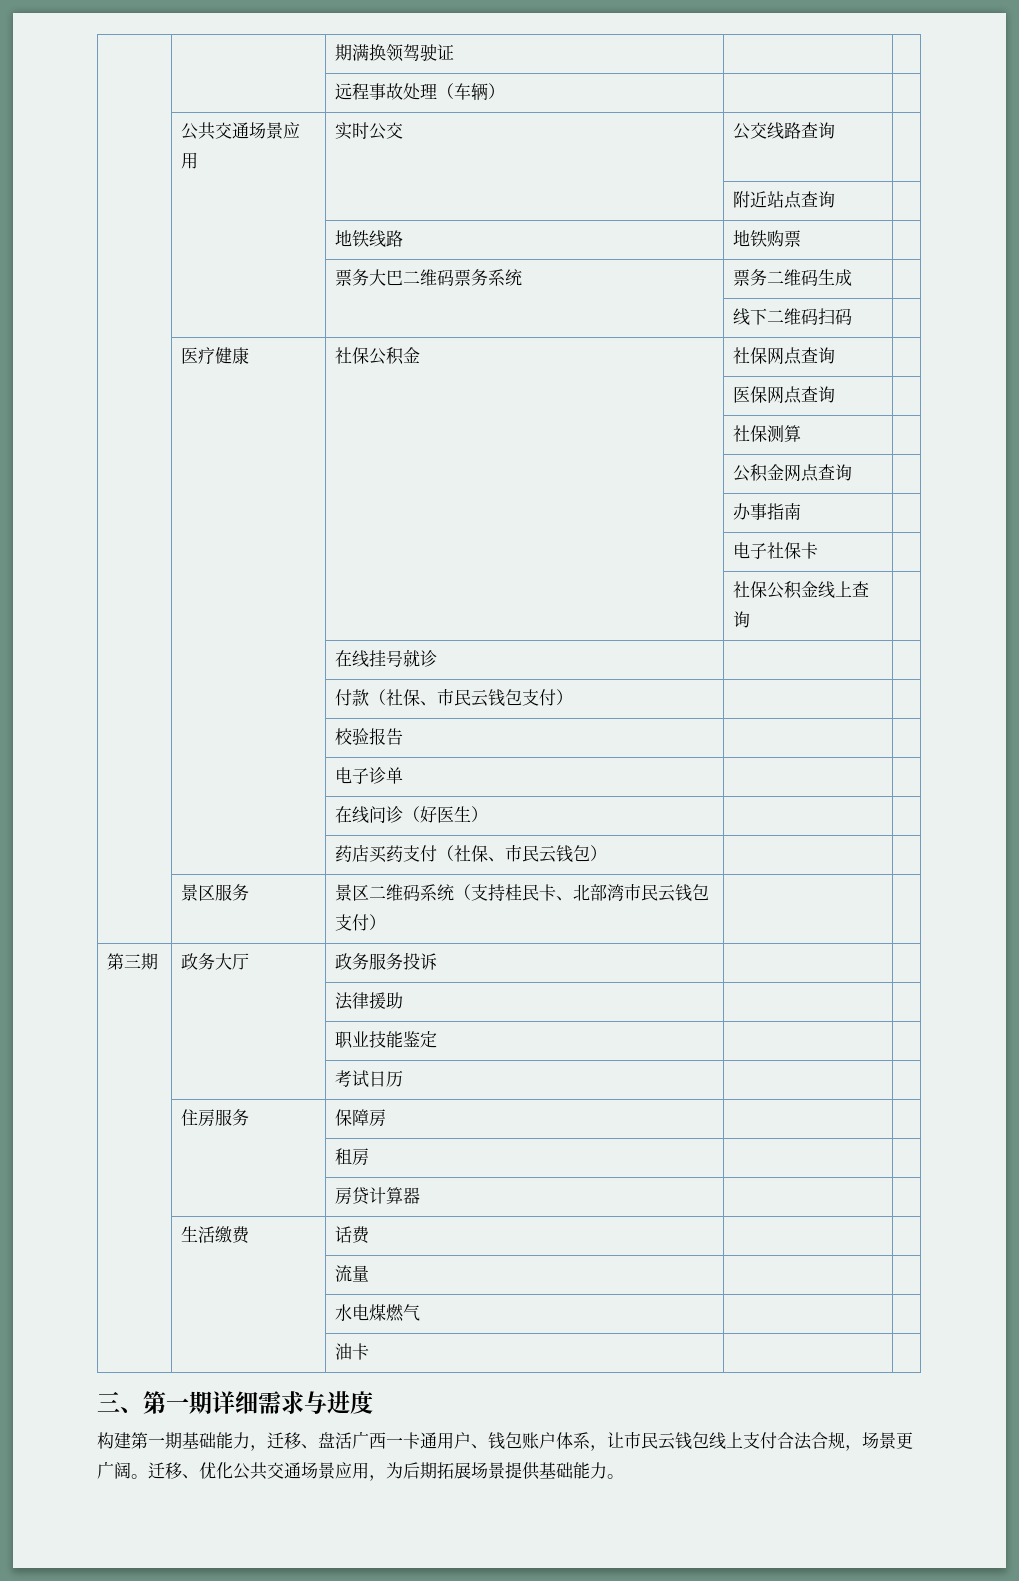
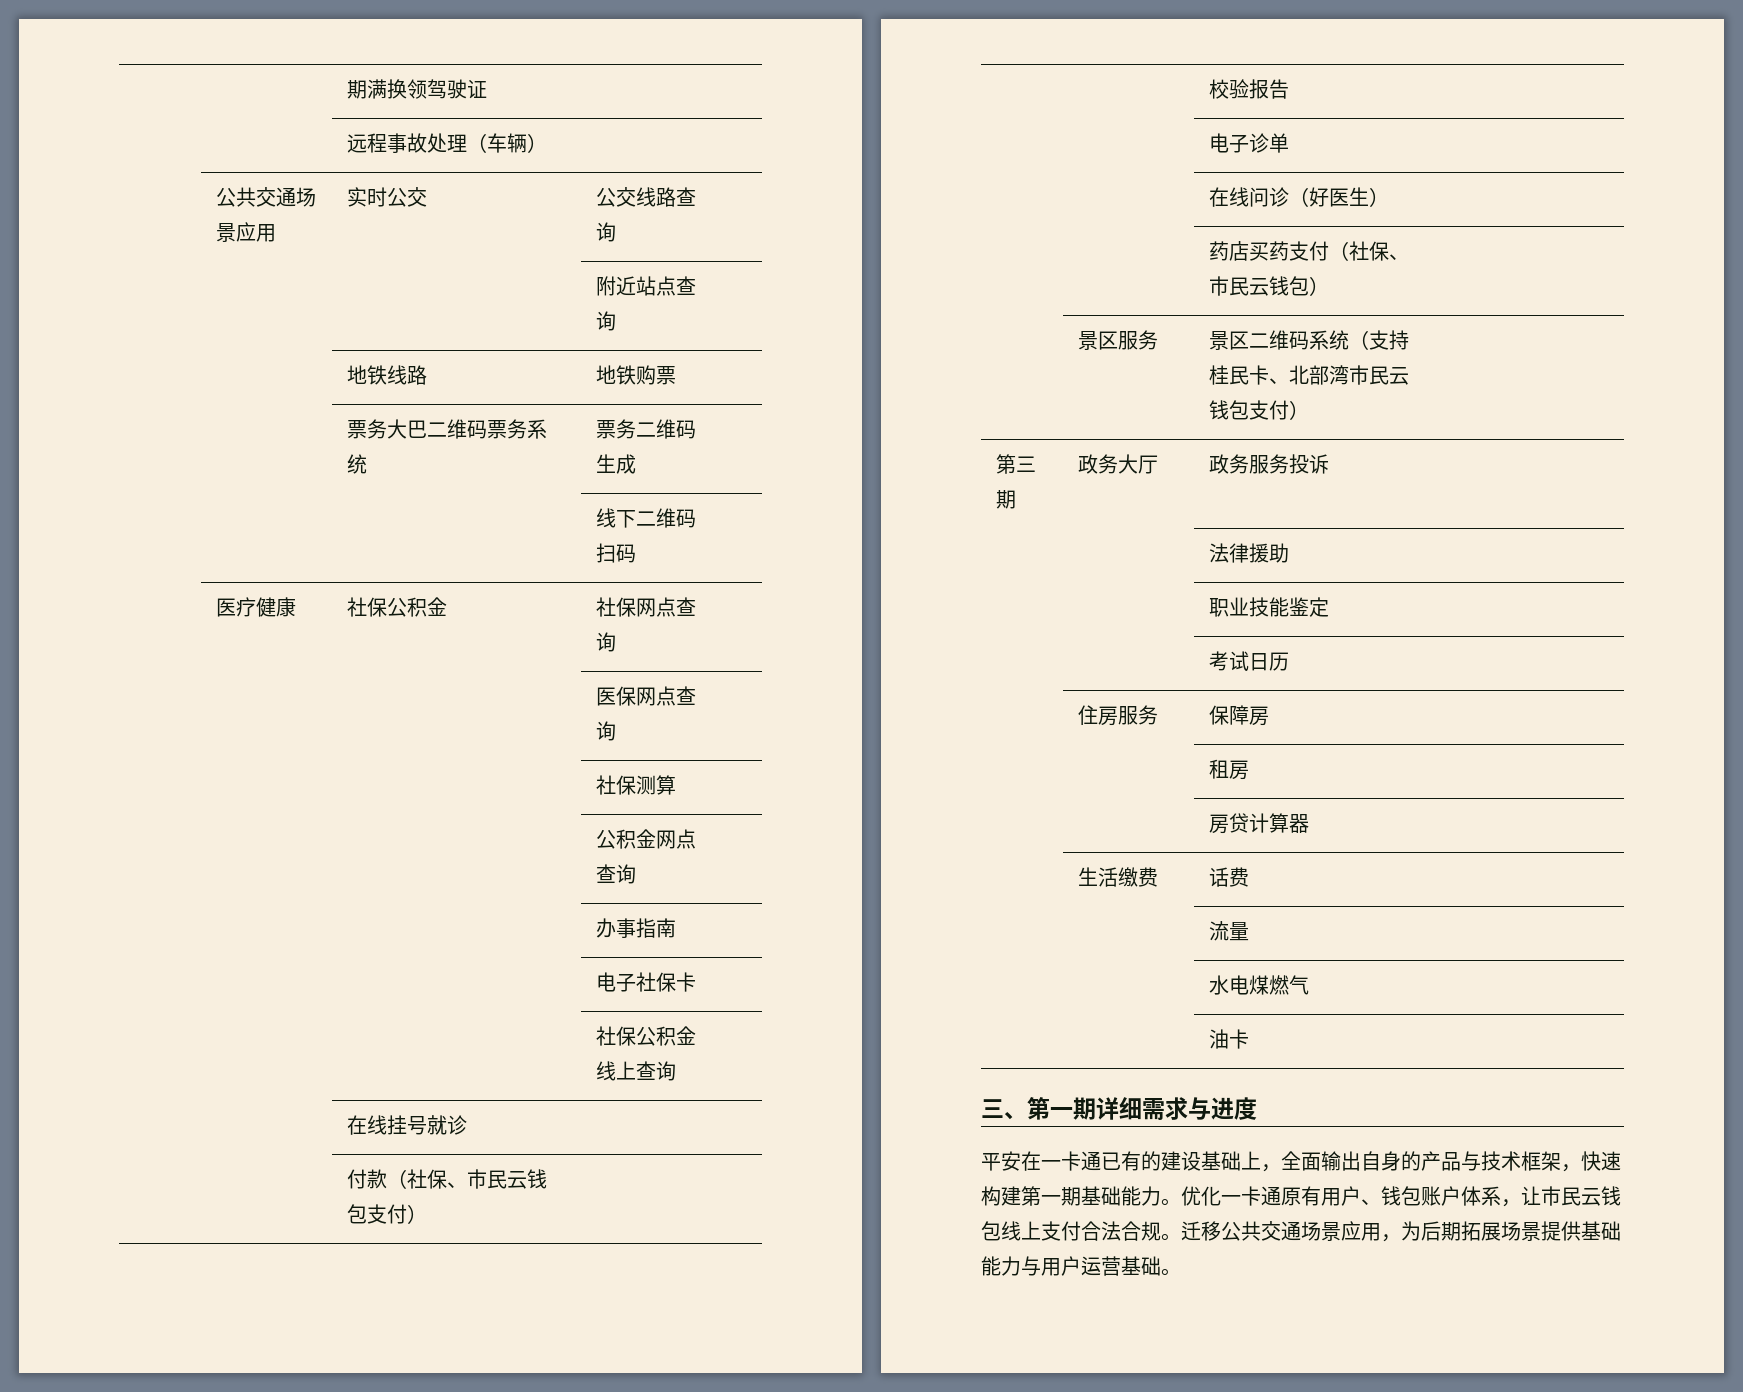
- 构建第一期基础能力，迁移、盘活广西一卡通用户、钱包账户体系，让市民云钱包线上支付合法合规，场景更广阔。迁移、优化公共交通场景应用，为后期拓展场景提供基础能力。
+ 平安在一卡通已有的建设基础上，全面输出自身的产品与技术框架，快速构建第一期基础能力。优化一卡通原有用户、钱包账户体系，让市民云钱包线上支付合法合规。迁移公共交通场景应用，为后期拓展场景提供基础能力与用户运营基础。

